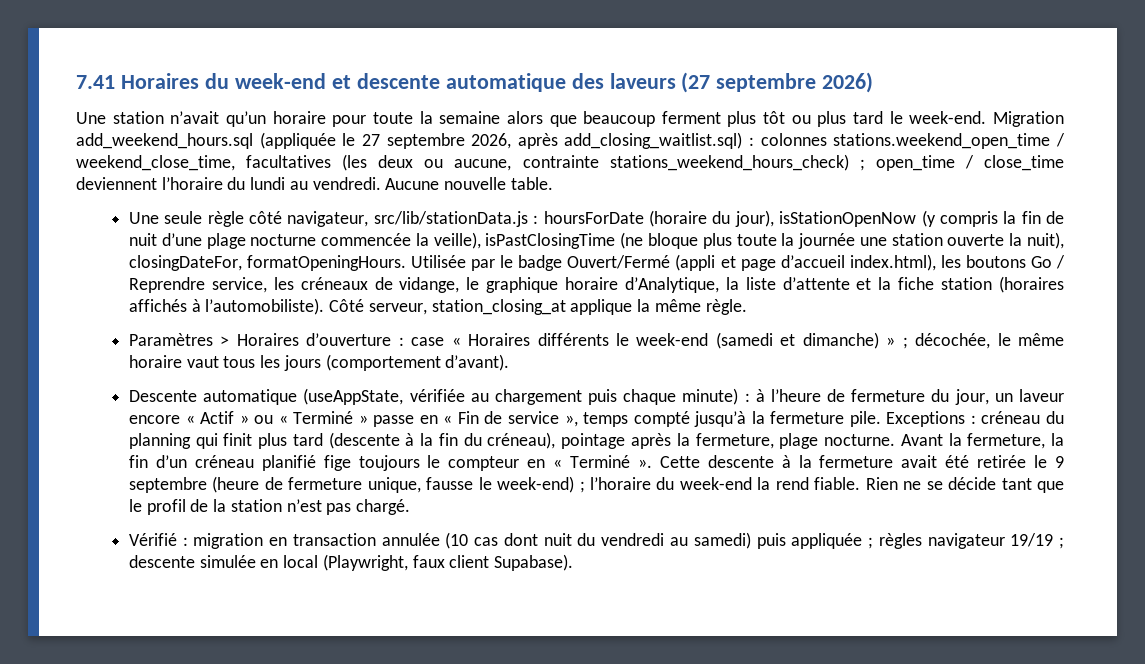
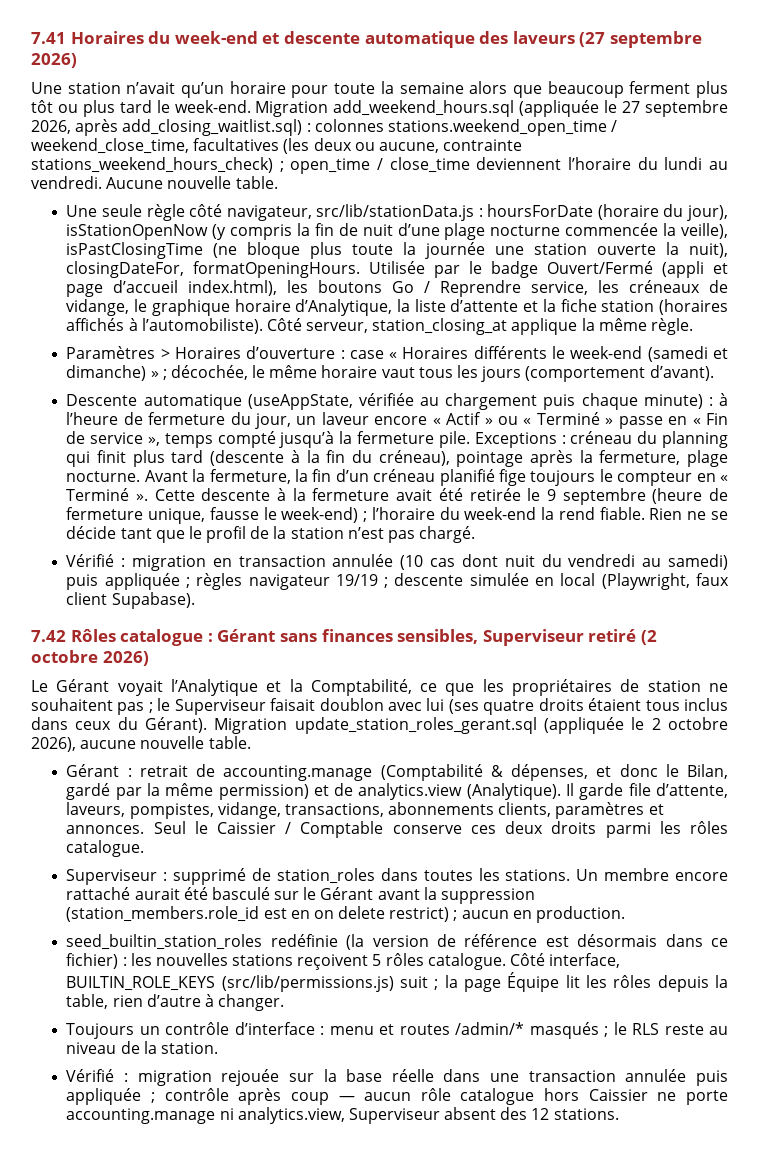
+ 7.42 Rôles catalogue : Gérant sans finances sensibles, Superviseur retiré (2 octobre 2026)
+ Le Gérant voyait l’Analytique et la Comptabilité, ce que les propriétaires de station ne souhaitent pas ; le Superviseur faisait doublon avec lui (ses quatre droits étaient tous inclus dans ceux du Gérant). Migration update_station_roles_gerant.sql (appliquée le 2 octobre 2026), aucune nouvelle table.
+ Gérant : retrait de accounting.manage (Comptabilité & dépenses, et donc le Bilan, gardé par la même permission) et de analytics.view (Analytique). Il garde file d’attente, laveurs, pompistes, vidange, transactions, abonnements clients, paramètres et annonces. Seul le Caissier / Comptable conserve ces deux droits parmi les rôles catalogue.
+ Superviseur : supprimé de station_roles dans toutes les stations. Un membre encore rattaché aurait été basculé sur le Gérant avant la suppression (station_members.role_id est en on delete restrict) ; aucun en production.
+ seed_builtin_station_roles redéfinie (la version de référence est désormais dans ce fichier) : les nouvelles stations reçoivent 5 rôles catalogue. Côté interface, BUILTIN_ROLE_KEYS (src/lib/permissions.js) suit ; la page Équipe lit les rôles depuis la table, rien d’autre à changer.
+ Toujours un contrôle d’interface : menu et routes /admin/* masqués ; le RLS reste au niveau de la station.
+ Vérifié : migration rejouée sur la base réelle dans une transaction annulée puis appliquée ; contrôle après coup — aucun rôle catalogue hors Caissier ne porte accounting.manage ni analytics.view, Superviseur absent des 12 stations.

